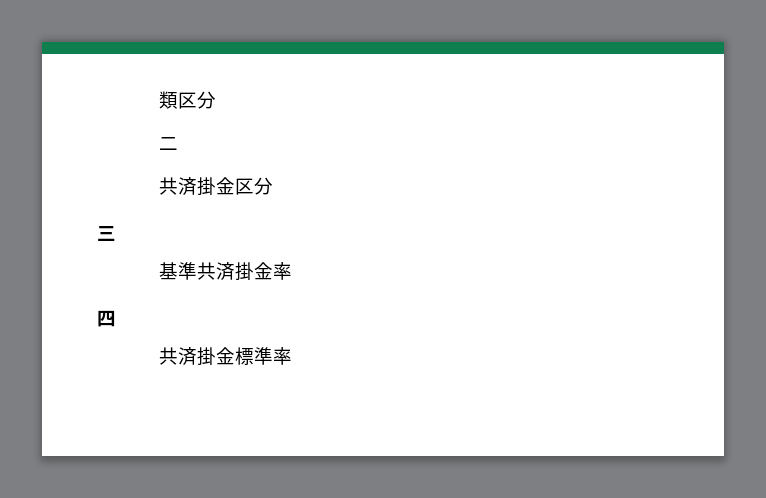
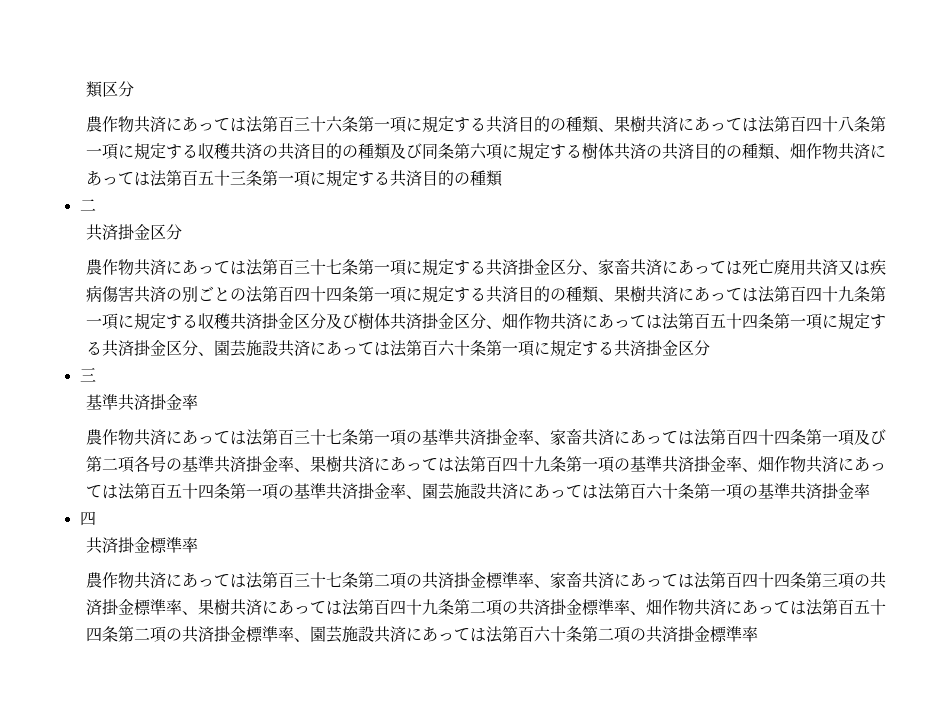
+ 農作物共済にあっては法第百三十六条第一項に規定する共済目的の種類、果樹共済にあっては法第百四十八条第一項に規定する収穫共済の共済目的の種類及び同条第六項に規定する樹体共済の共済目的の種類、畑作物共済にあっては法第百五十三条第一項に規定する共済目的の種類
  二
  共済掛金区分
+ 農作物共済にあっては法第百三十七条第一項に規定する共済掛金区分、家畜共済にあっては死亡廃用共済又は疾病傷害共済の別ごとの法第百四十四条第一項に規定する共済目的の種類、果樹共済にあっては法第百四十九条第一項に規定する収穫共済掛金区分及び樹体共済掛金区分、畑作物共済にあっては法第百五十四条第一項に規定する共済掛金区分、園芸施設共済にあっては法第百六十条第一項に規定する共済掛金区分
  三
  基準共済掛金率
+ 農作物共済にあっては法第百三十七条第一項の基準共済掛金率、家畜共済にあっては法第百四十四条第一項及び第二項各号の基準共済掛金率、果樹共済にあっては法第百四十九条第一項の基準共済掛金率、畑作物共済にあっては法第百五十四条第一項の基準共済掛金率、園芸施設共済にあっては法第百六十条第一項の基準共済掛金率
  四
  共済掛金標準率
+ 農作物共済にあっては法第百三十七条第二項の共済掛金標準率、家畜共済にあっては法第百四十四条第三項の共済掛金標準率、果樹共済にあっては法第百四十九条第二項の共済掛金標準率、畑作物共済にあっては法第百五十四条第二項の共済掛金標準率、園芸施設共済にあっては法第百六十条第二項の共済掛金標準率

